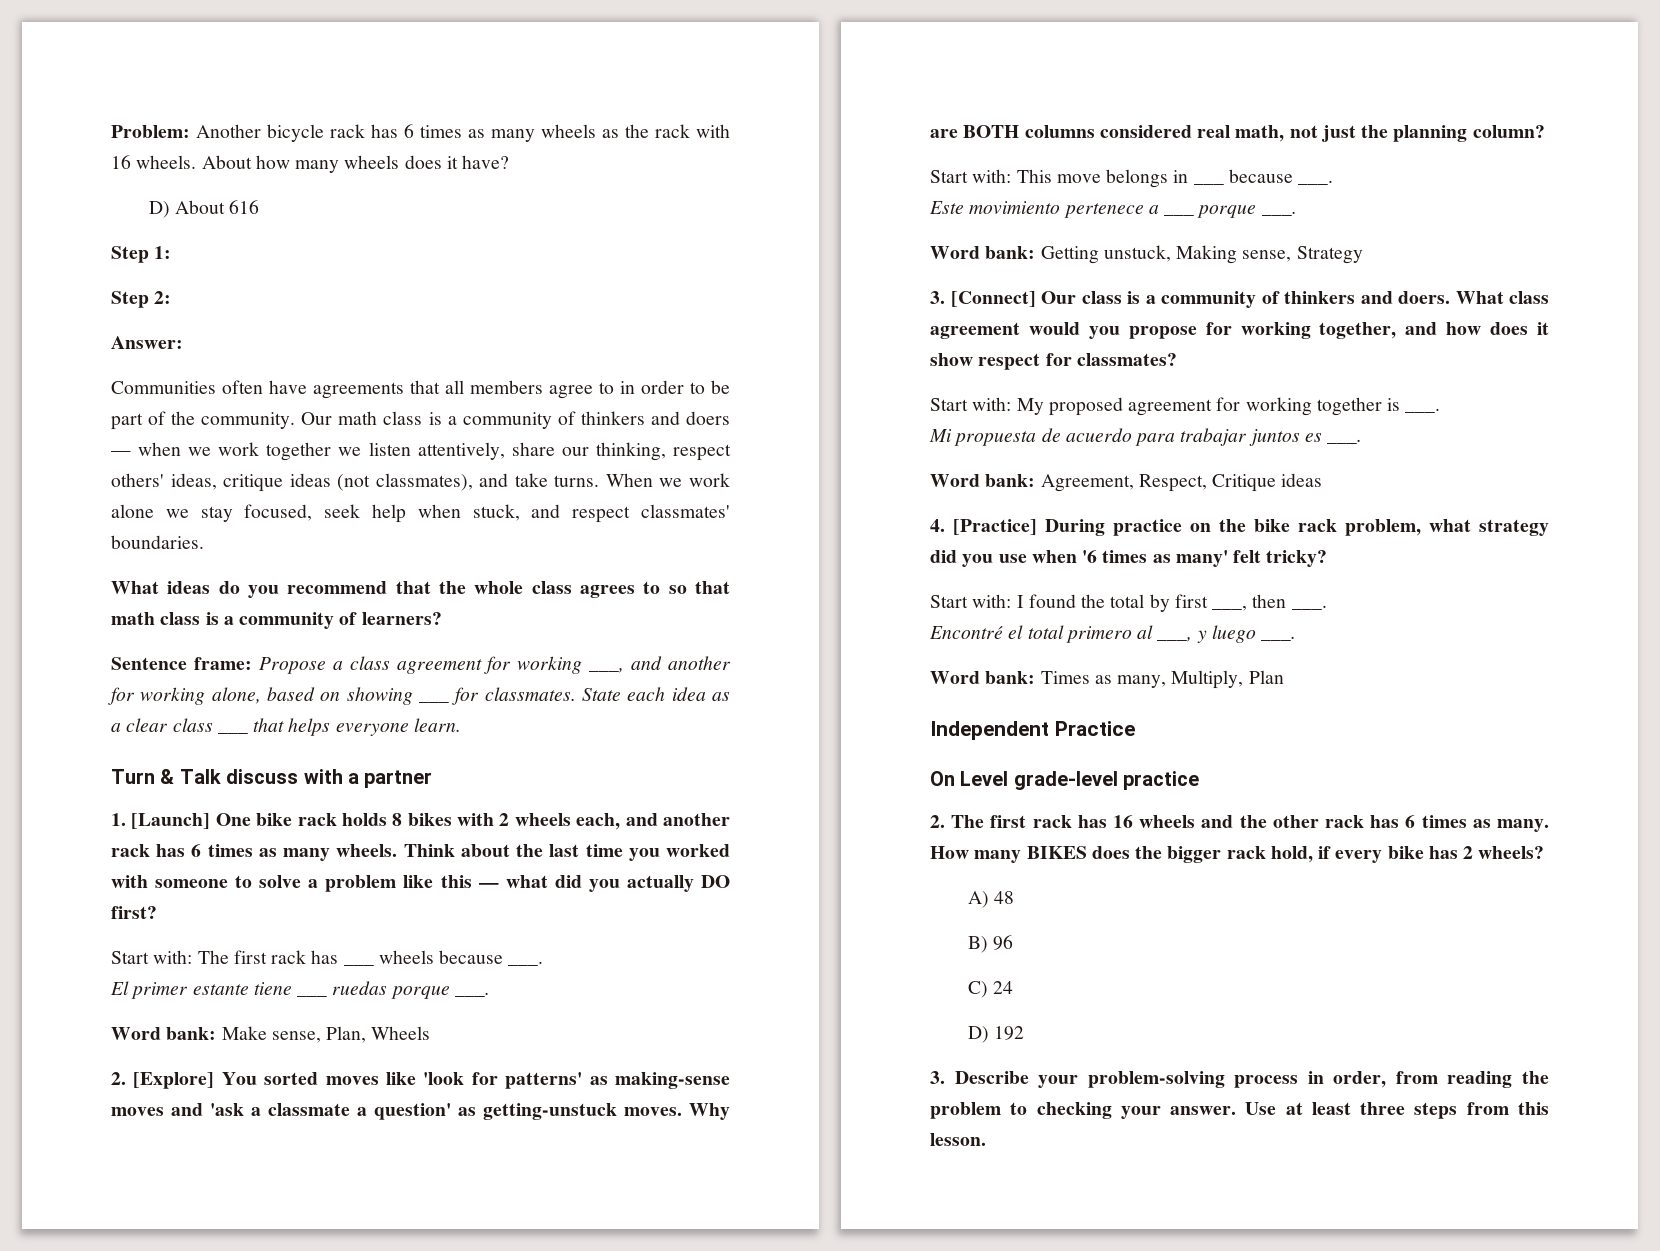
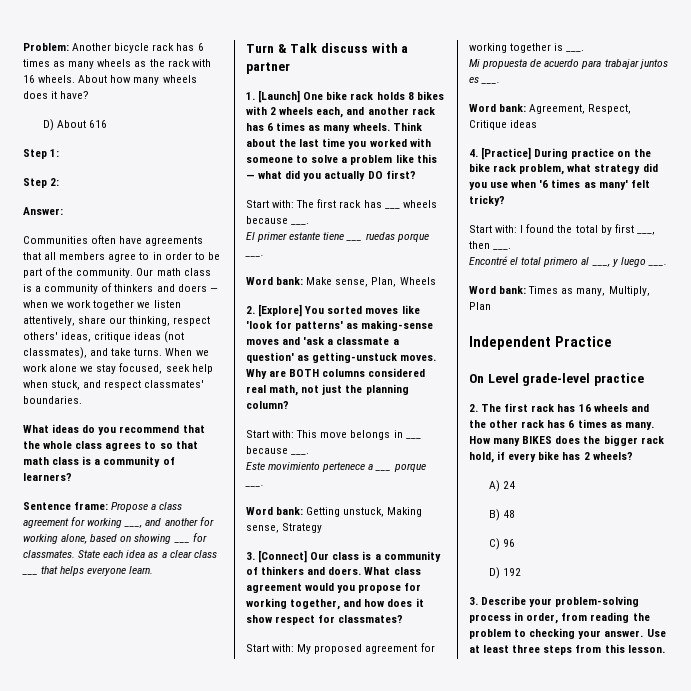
- A) 48
+ A) 24
+ B) 48
- B) 96
+ C) 96
- C) 24

